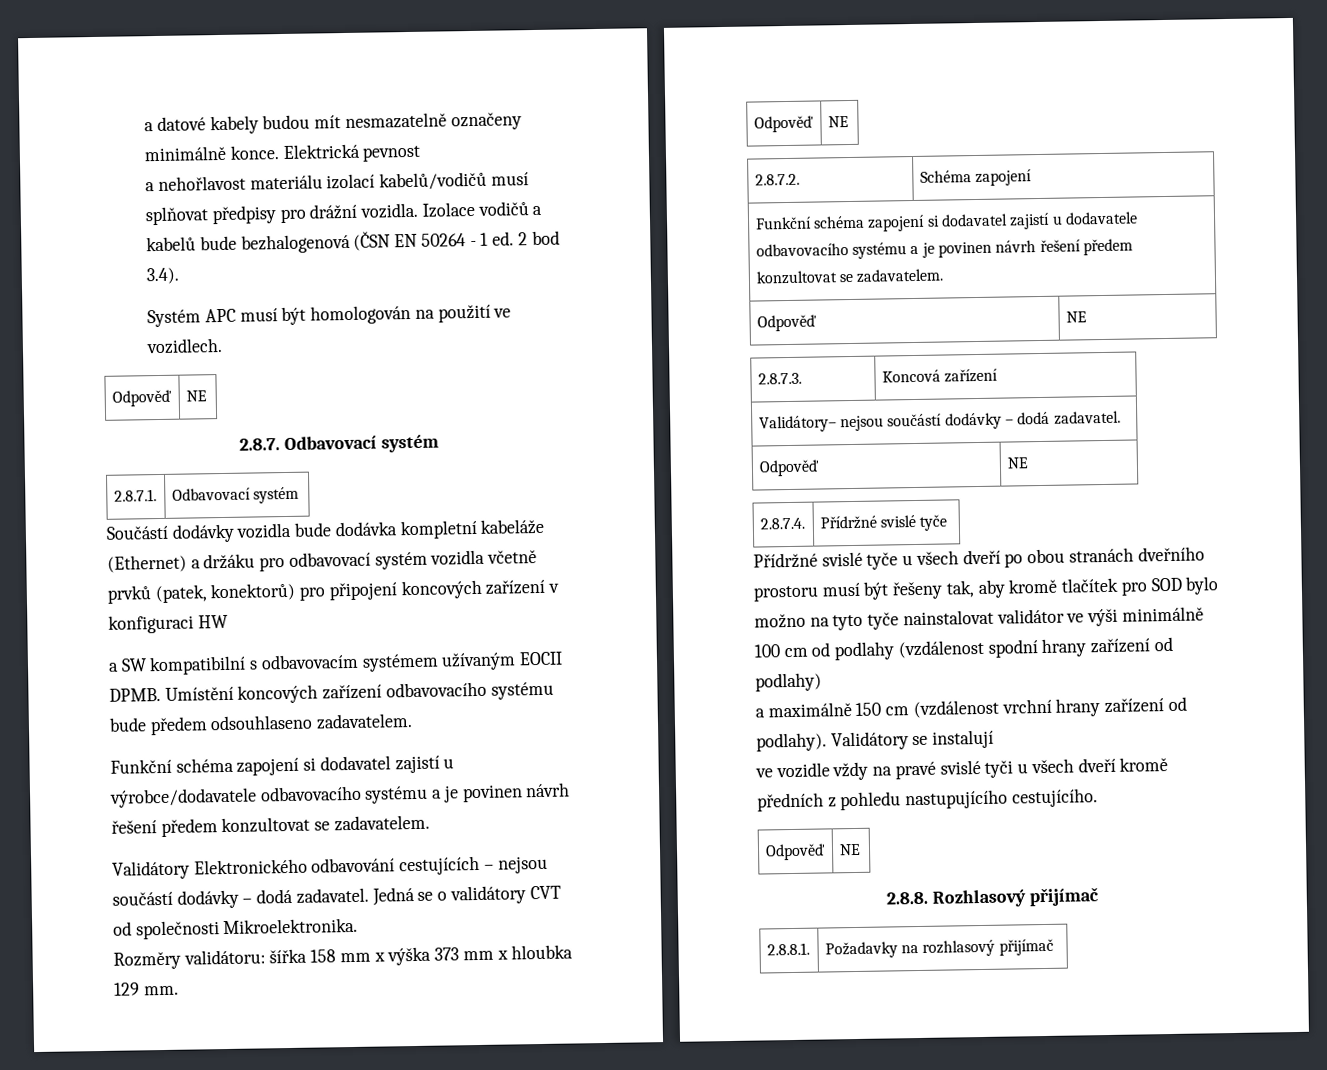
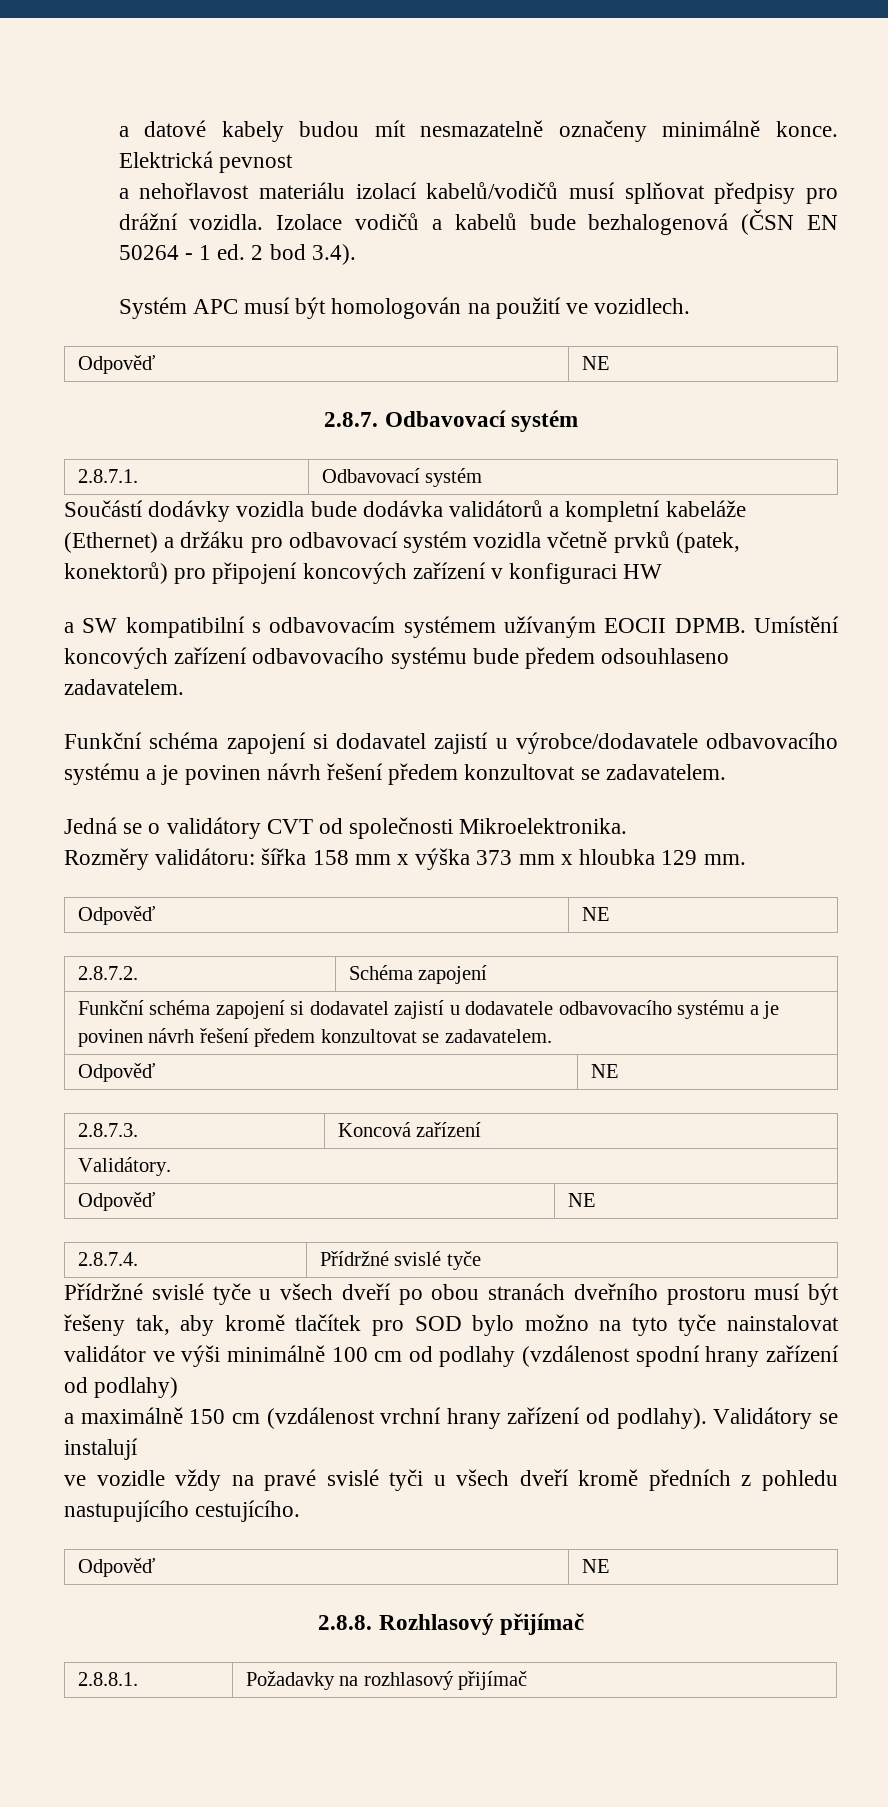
- Součástí dodávky vozidla bude dodávka kompletní kabeláže (Ethernet) a držáku pro odbavovací systém vozidla včetně prvků (patek, konektorů) pro připojení koncových zařízení v konfiguraci HW
+ Součástí dodávky vozidla bude dodávka validátorů a kompletní kabeláže (Ethernet) a držáku pro odbavovací systém vozidla včetně prvků (patek, konektorů) pro připojení koncových zařízení v konfiguraci HW
- Validátory Elektronického odbavování cestujících – nejsou součástí dodávky – dodá zadavatel.
- Validátory– nejsou součástí dodávky – dodá zadavatel.
+ Validátory.

